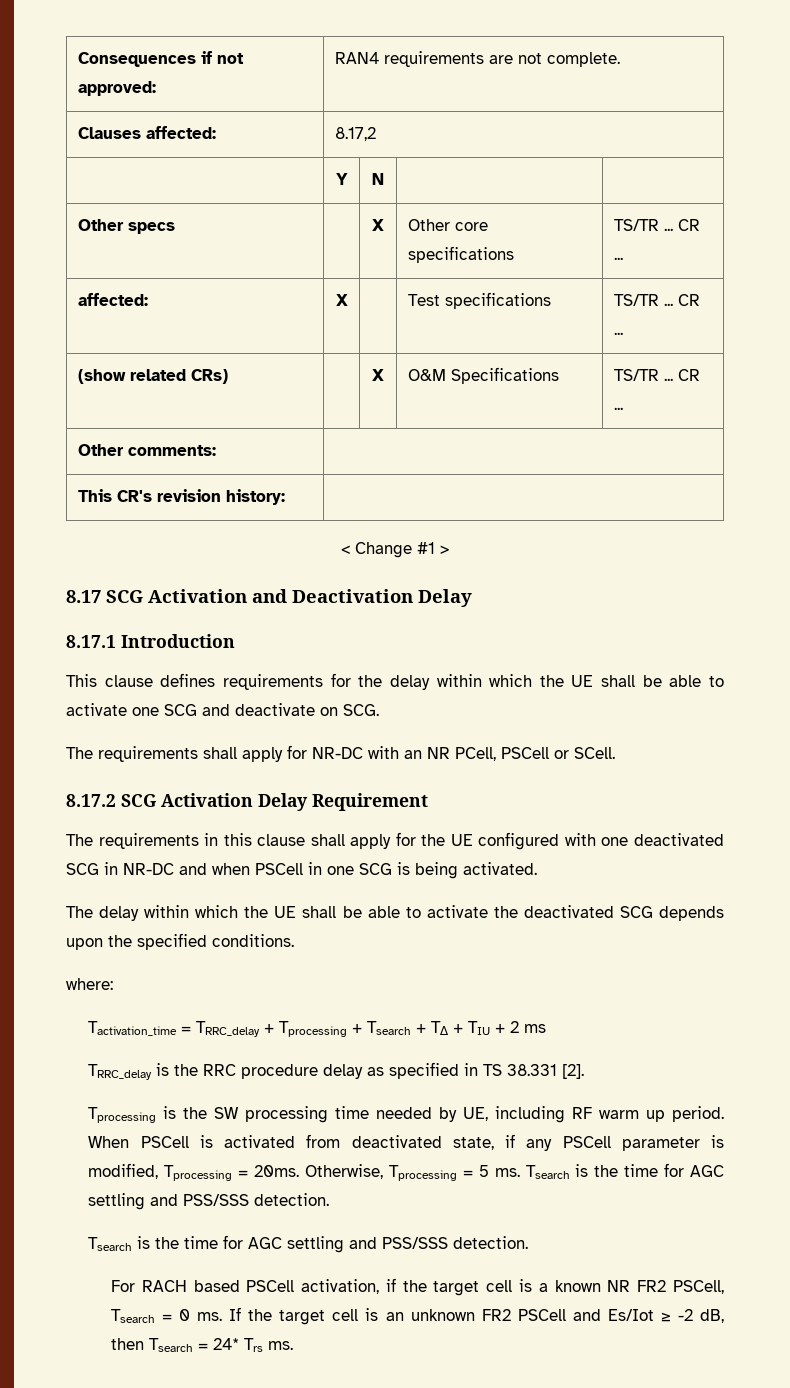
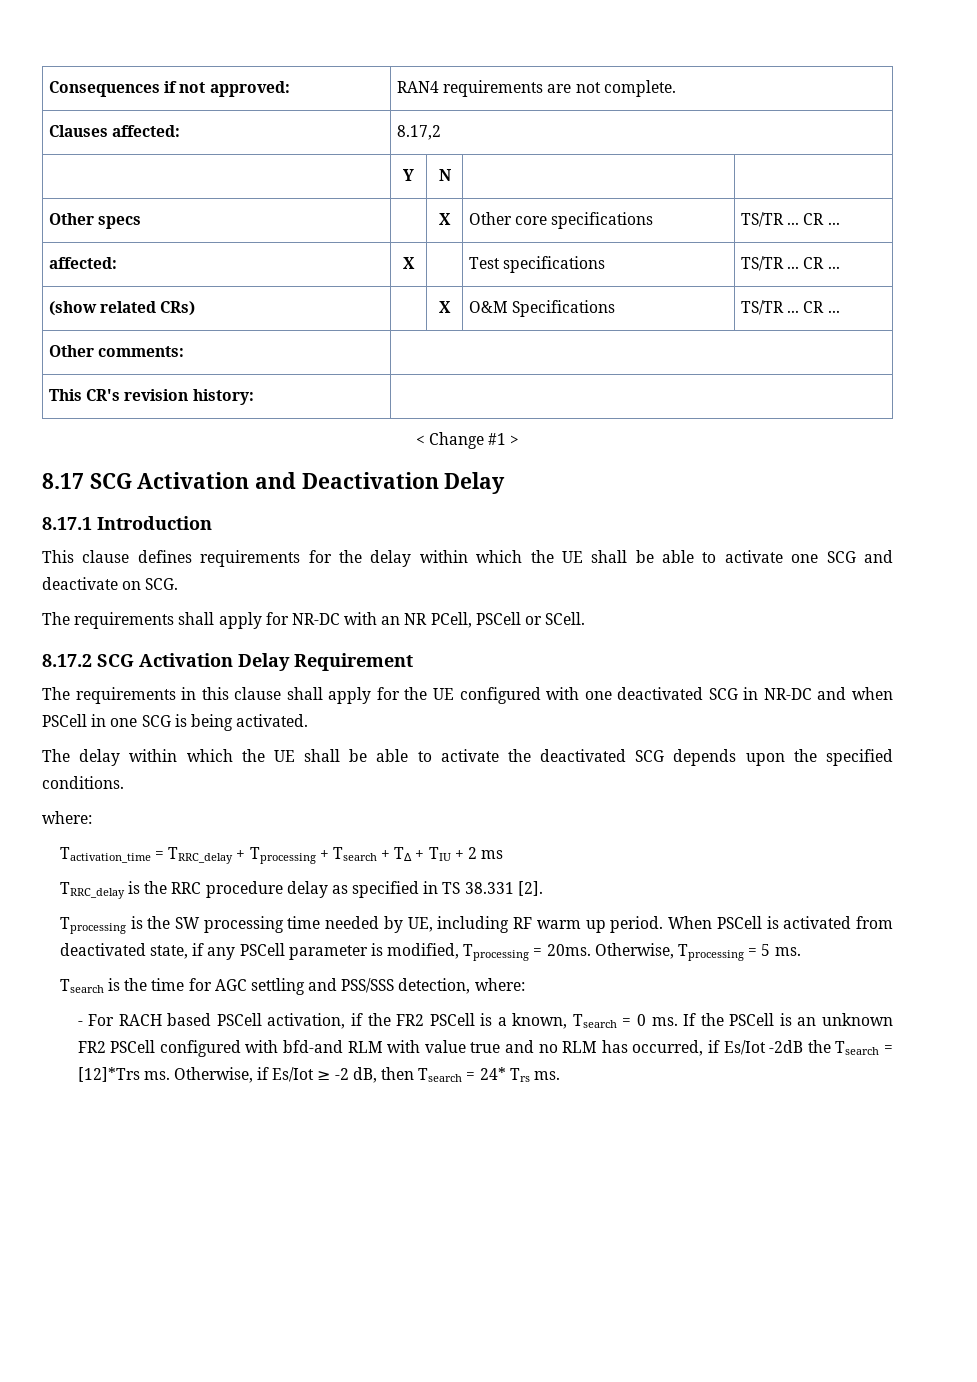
- Otherwise, Tprocessing = 5 ms. Tsearch is the time for AGC settling and PSS/SSS detection.
- Tsearch is the time for AGC settling and PSS/SSS detection.
- For RACH based PSCell activation, if the target cell is a known NR FR2 PSCell, Tsearch = 0 ms.
+ Otherwise, Tprocessing = 5 ms.
+ Tsearch is the time for AGC settling and PSS/SSS detection, where:
+ - For RACH based PSCell activation, if the FR2 PSCell is a known, Tsearch = 0 ms.
- If the target cell is an unknown FR2 PSCell and Es/Iot ≥ -2 dB, then Tsearch = 24* Trs ms.
+ If the PSCell is an unknown FR2 PSCell configured with bfd-and RLM with value true and no RLM has occurred, if Es/Iot -2dB the Tsearch = [12]*Trs ms. Otherwise, if Es/Iot ≥ -2 dB, then Tsearch = 24* Trs ms.

